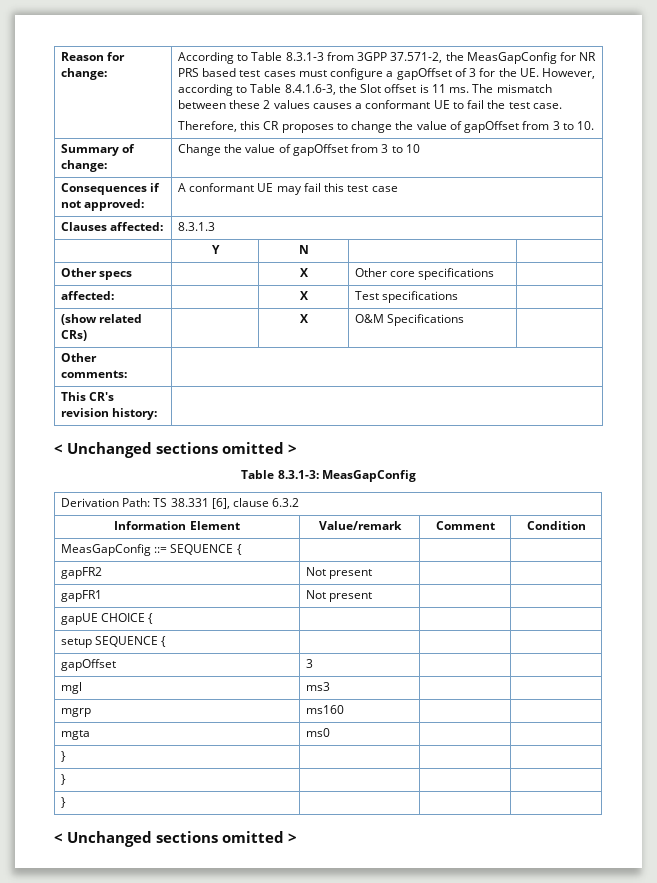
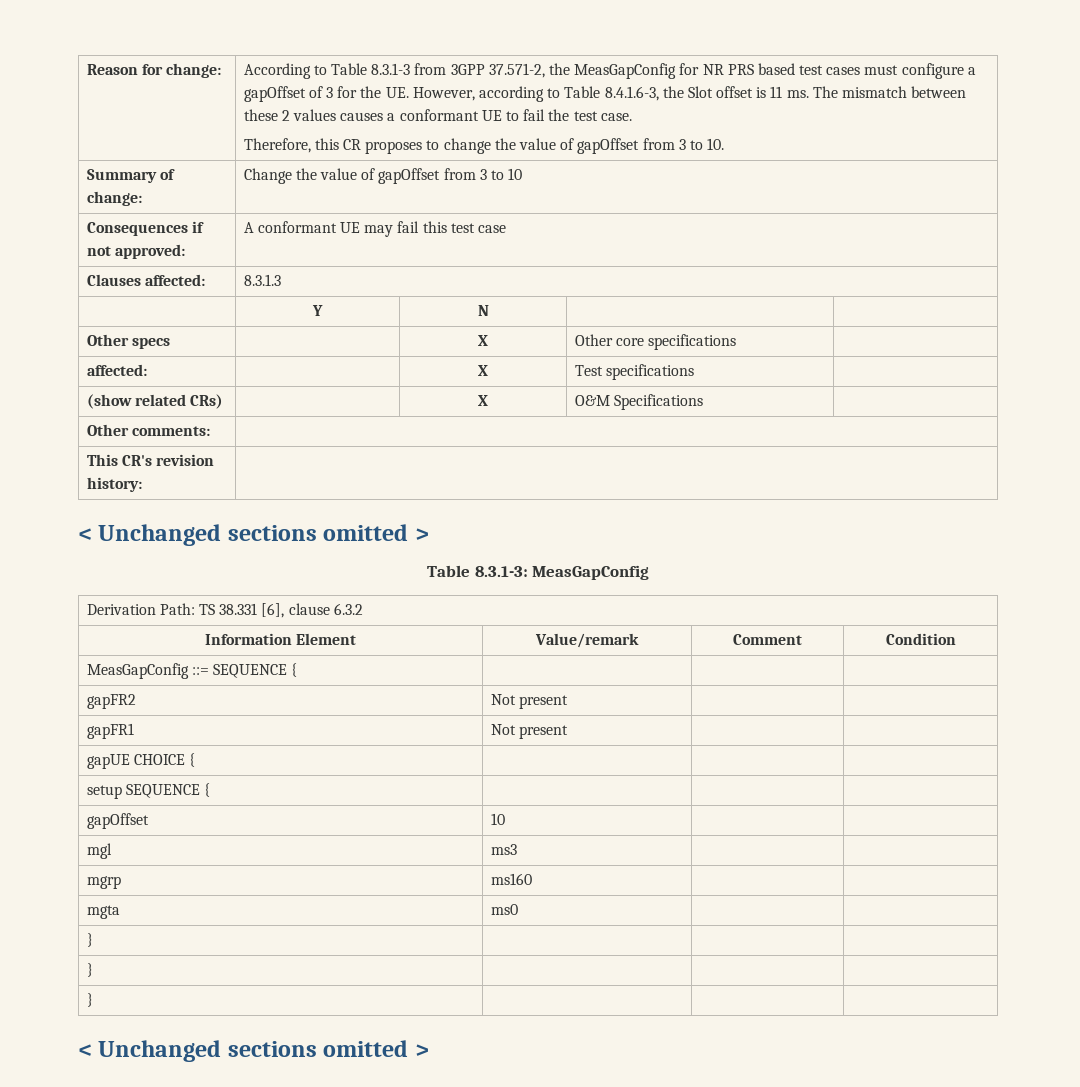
- gapOffset | 3 | |
+ gapOffset | 10 | |

